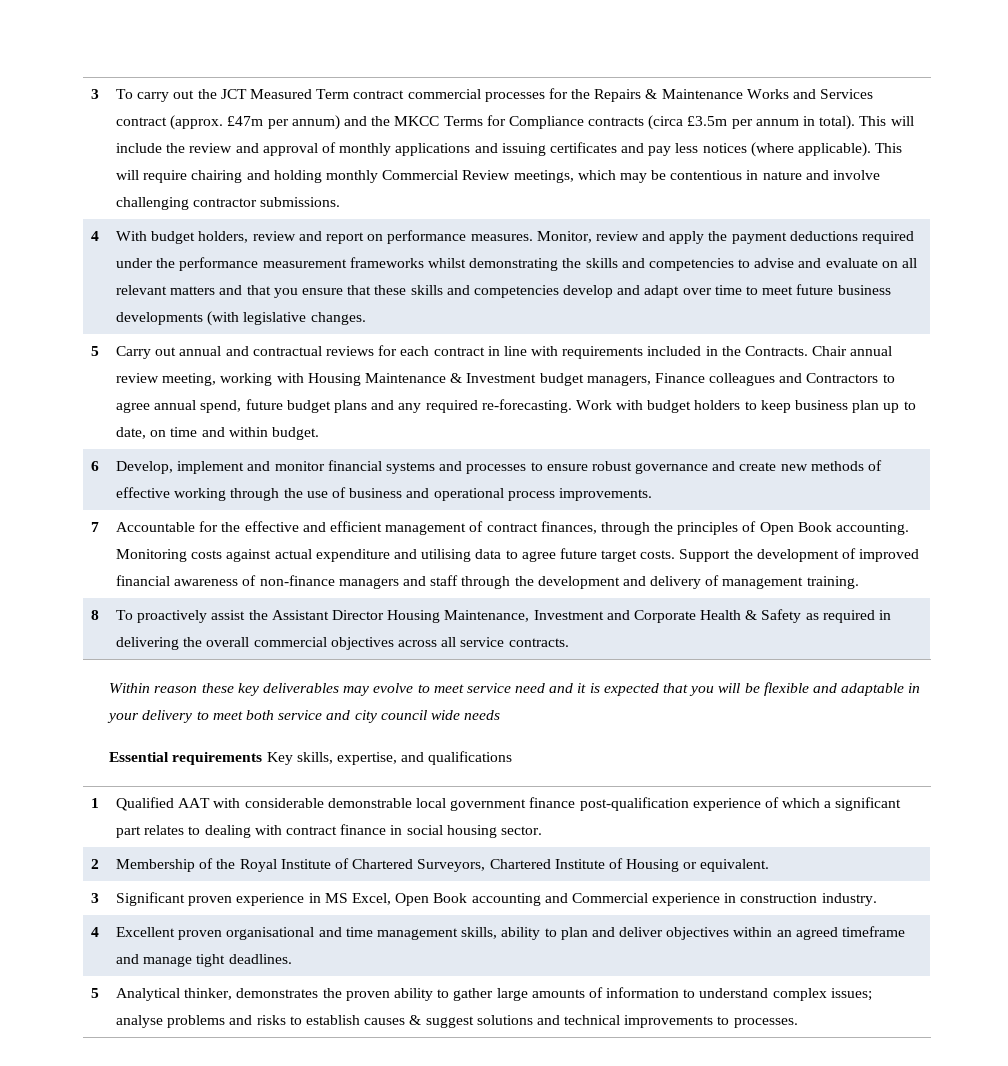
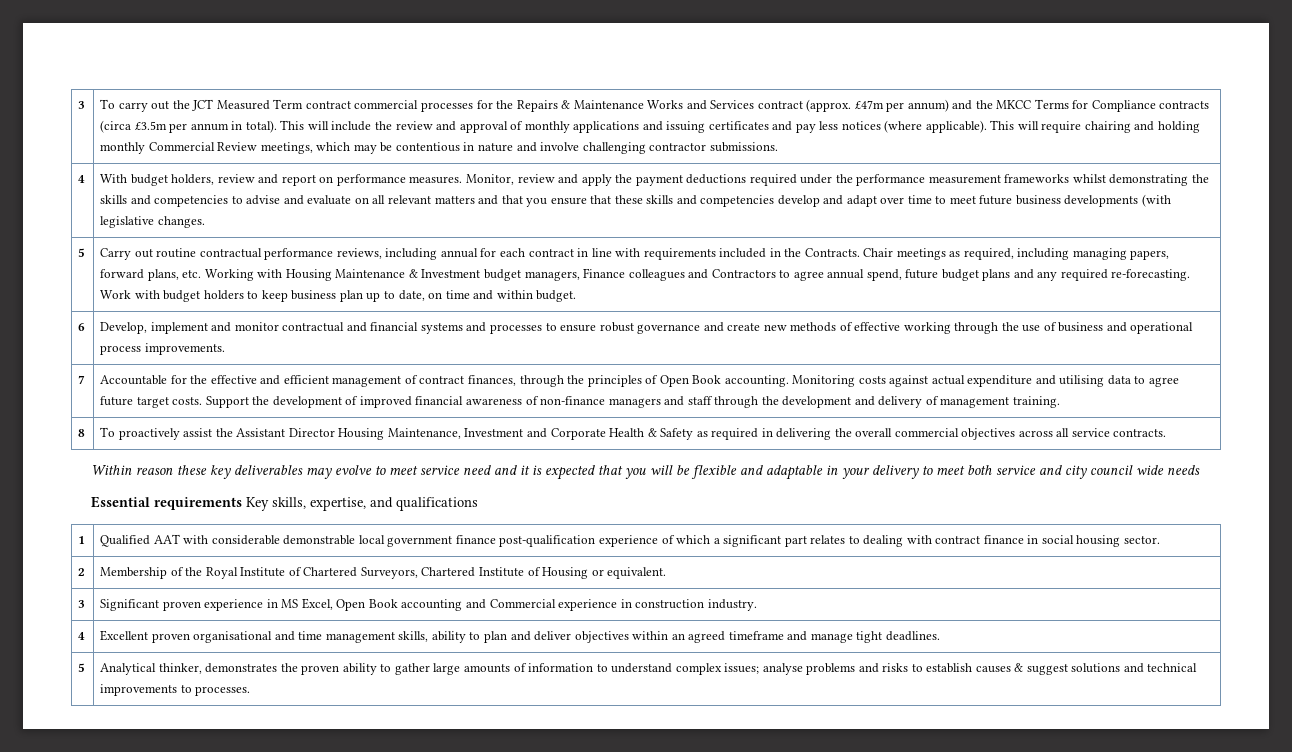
- Carry out annual and contractual reviews for each contract in line with requirements included in the Contracts.
+ Carry out routine contractual performance reviews, including annual for each contract in line with requirements included in the Contracts.
- Chair annual review meeting, working with Housing Maintenance & Investment budget managers, Finance colleagues and Contractors to agree annual spend, future budget plans and any required re-forecasting.
+ Chair meetings as required, including managing papers, forward plans, etc. Working with Housing Maintenance & Investment budget managers, Finance colleagues and Contractors to agree annual spend, future budget plans and any required re-forecasting.
- 6 | Develop, implement and monitor financial systems and processes to ensure robust governance and create new methods of effective working through the use of business and operational process improvements.
+ 6 | Develop, implement and monitor contractual and financial systems and processes to ensure robust governance and create new methods of effective working through the use of business and operational process improvements.

